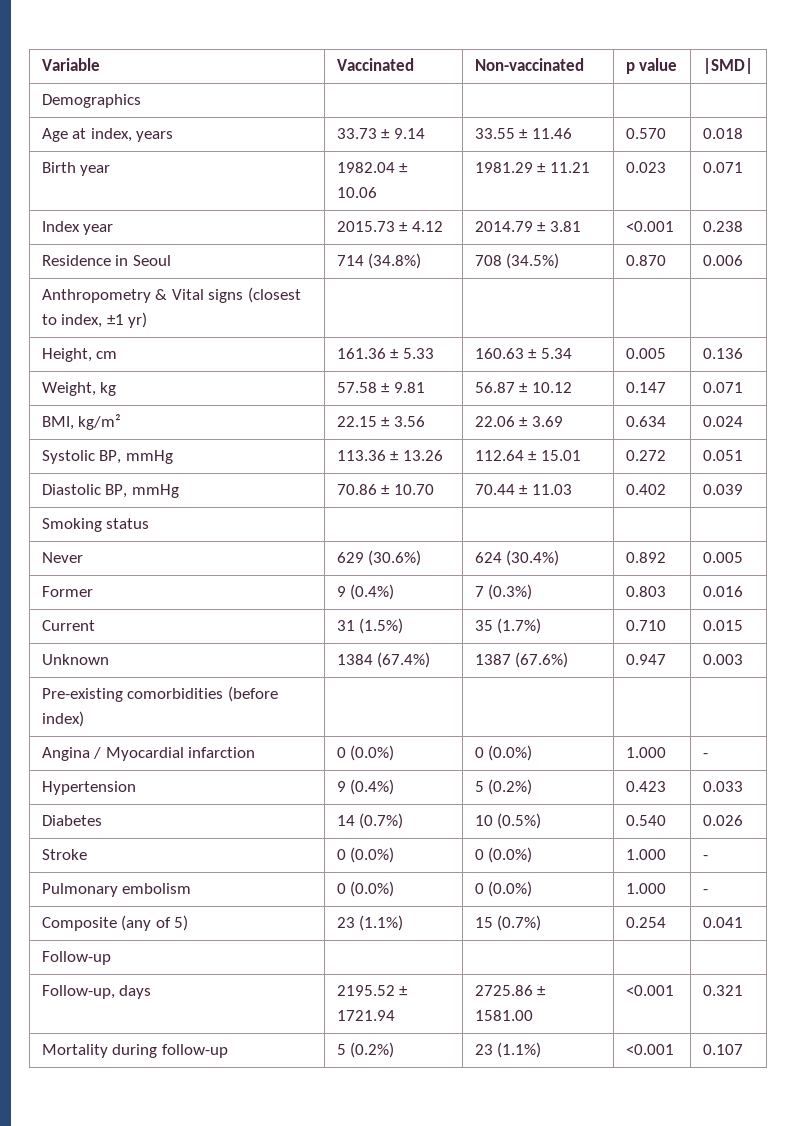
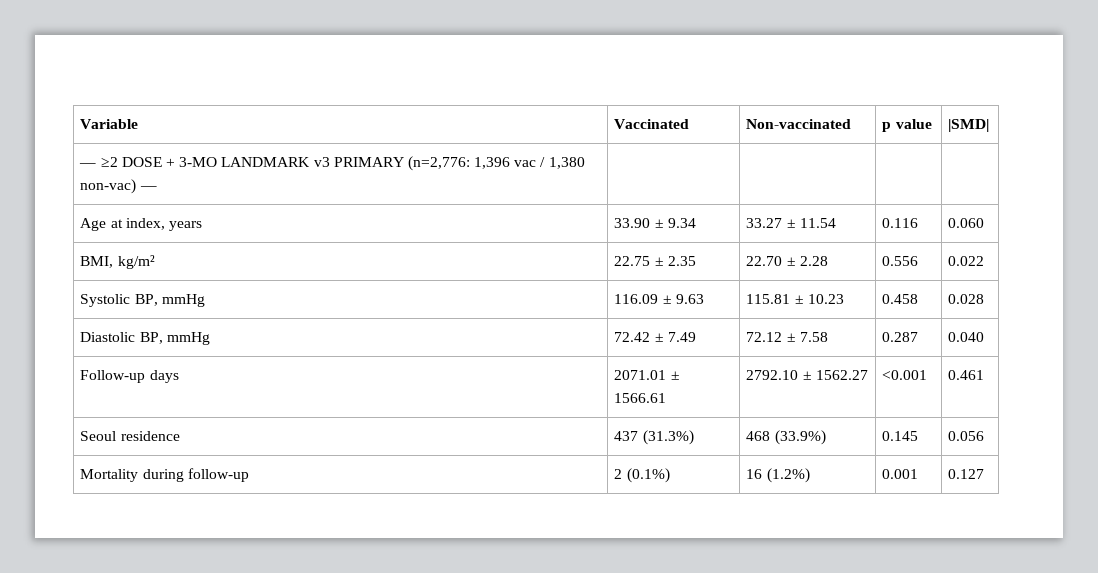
- Demographics | | | |
- Age at index, years | 33.73 ± 9.14 | 33.55 ± 11.46 | 0.570 | 0.018
- Birth year | 1982.04 ± 10.06 | 1981.29 ± 11.21 | 0.023 | 0.071
- Index year | 2015.73 ± 4.12 | 2014.79 ± 3.81 | <0.001 | 0.238
- Residence in Seoul | 714 (34.8%) | 708 (34.5%) | 0.870 | 0.006
- Anthropometry & Vital signs (closest to index, ±1 yr) | | | |
- Height, cm | 161.36 ± 5.33 | 160.63 ± 5.34 | 0.005 | 0.136
- Weight, kg | 57.58 ± 9.81 | 56.87 ± 10.12 | 0.147 | 0.071
- BMI, kg/m² | 22.15 ± 3.56 | 22.06 ± 3.69 | 0.634 | 0.024
- Systolic BP, mmHg | 113.36 ± 13.26 | 112.64 ± 15.01 | 0.272 | 0.051
- Diastolic BP, mmHg | 70.86 ± 10.70 | 70.44 ± 11.03 | 0.402 | 0.039
- Smoking status | | | |
- Never | 629 (30.6%) | 624 (30.4%) | 0.892 | 0.005
- Former | 9 (0.4%) | 7 (0.3%) | 0.803 | 0.016
- Current | 31 (1.5%) | 35 (1.7%) | 0.710 | 0.015
- Unknown | 1384 (67.4%) | 1387 (67.6%) | 0.947 | 0.003
- Pre-existing comorbidities (before index) | | | |
- Angina / Myocardial infarction | 0 (0.0%) | 0 (0.0%) | 1.000 | -
- Hypertension | 9 (0.4%) | 5 (0.2%) | 0.423 | 0.033
- Diabetes | 14 (0.7%) | 10 (0.5%) | 0.540 | 0.026
- Stroke | 0 (0.0%) | 0 (0.0%) | 1.000 | -
- Pulmonary embolism | 0 (0.0%) | 0 (0.0%) | 1.000 | -
- Composite (any of 5) | 23 (1.1%) | 15 (0.7%) | 0.254 | 0.041
+ — ≥2 DOSE + 3-MO LANDMARK v3 PRIMARY (n=2,776: 1,396 vac / 1,380 non-vac) — | | | |
+ Age at index, years | 33.90 ± 9.34 | 33.27 ± 11.54 | 0.116 | 0.060
+ BMI, kg/m² | 22.75 ± 2.35 | 22.70 ± 2.28 | 0.556 | 0.022
+ Systolic BP, mmHg | 116.09 ± 9.63 | 115.81 ± 10.23 | 0.458 | 0.028
+ Diastolic BP, mmHg | 72.42 ± 7.49 | 72.12 ± 7.58 | 0.287 | 0.040
- Follow-up | | | |
- Follow-up, days | 2195.52 ± 1721.94 | 2725.86 ± 1581.00 | <0.001 | 0.321
- Mortality during follow-up | 5 (0.2%) | 23 (1.1%) | <0.001 | 0.107
+ Follow-up days | 2071.01 ± 1566.61 | 2792.10 ± 1562.27 | <0.001 | 0.461
+ Seoul residence | 437 (31.3%) | 468 (33.9%) | 0.145 | 0.056
+ Mortality during follow-up | 2 (0.1%) | 16 (1.2%) | 0.001 | 0.127

